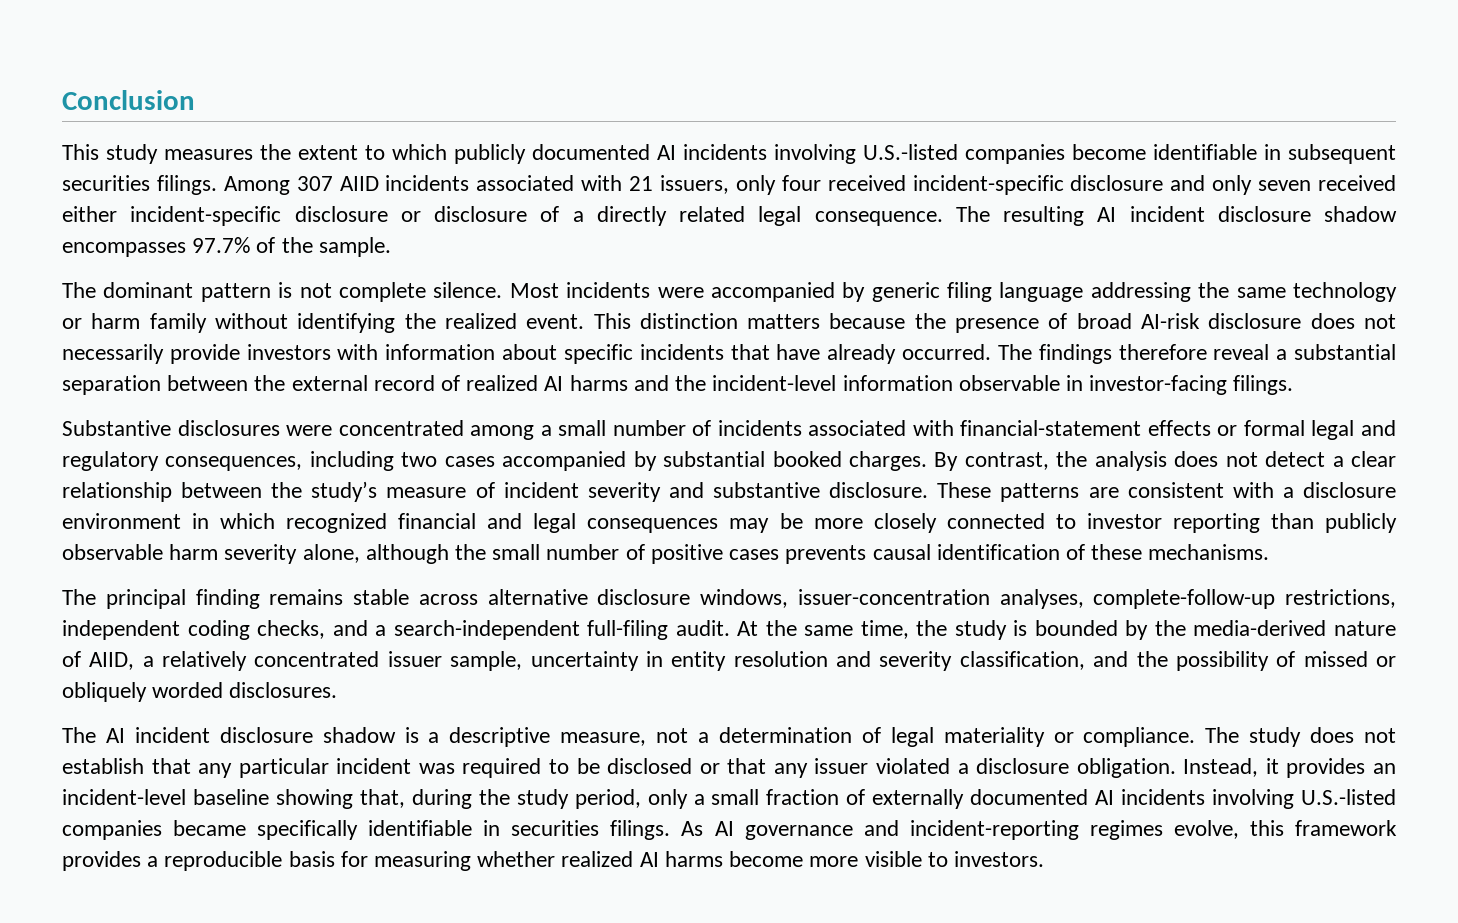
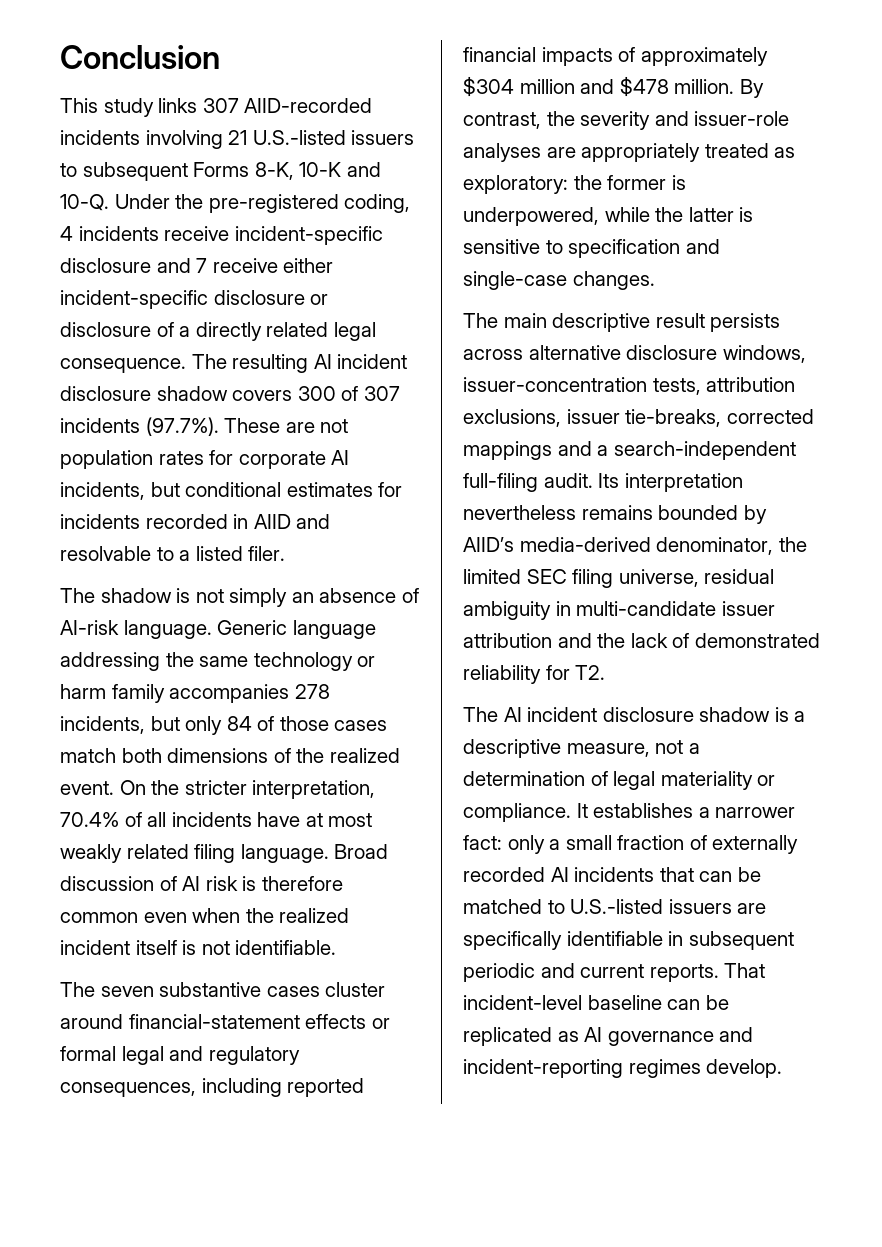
- This study measures the extent to which publicly documented AI incidents involving U.S.-listed companies become identifiable in subsequent securities filings. Among 307 AIID incidents associated with 21 issuers, only four received incident-specific disclosure and only seven received either incident-specific disclosure or disclosure of a directly related legal consequence.
+ This study links 307 AIID-recorded incidents involving 21 U.S.-listed issuers to subsequent Forms 8-K, 10-K and 10-Q. Under the pre-registered coding, 4 incidents receive incident-specific disclosure and 7 receive either incident-specific disclosure or disclosure of a directly related legal consequence.
- The resulting AI incident disclosure shadow encompasses 97.7% of the sample.
- The dominant pattern is not complete silence. Most incidents were accompanied by generic filing language addressing the same technology or harm family without identifying the realized event. This distinction matters because the presence of broad AI-risk disclosure does not necessarily provide investors with information about specific incidents that have already occurred. The findings therefore reveal a substantial separation between the external record of realized AI harms and the incident-level information observable in investor-facing filings.
- Substantive disclosures were concentrated among a small number of incidents associated with financial-statement effects or formal legal and regulatory consequences, including two cases accompanied by substantial booked charges. By contrast, the analysis does not detect a clear relationship between the study’s measure of incident severity and substantive disclosure. These patterns are consistent with a disclosure environment in which recognized financial and legal consequences may be more closely connected to investor reporting than publicly observable harm severity alone, although the small number of positive cases prevents causal identification of these mechanisms.
- The principal finding remains stable across alternative disclosure windows, issuer-concentration analyses, complete-follow-up restrictions, independent coding checks, and a search-independent full-filing audit.
+ The resulting AI incident disclosure shadow covers 300 of 307 incidents (97.7%). These are not population rates for corporate AI incidents, but conditional estimates for incidents recorded in AIID and resolvable to a listed filer.
+ The shadow is not simply an absence of AI-risk language. Generic language addressing the same technology or harm family accompanies 278 incidents, but only 84 of those cases match both dimensions of the realized event. On the stricter interpretation, 70.4% of all incidents have at most weakly related filing language. Broad discussion of AI risk is therefore common even when the realized incident itself is not identifiable.
+ The seven substantive cases cluster around financial-statement effects or formal legal and regulatory consequences, including reported financial impacts of approximately $304 million and $478 million. By contrast, the severity and issuer-role analyses are appropriately treated as exploratory: the former is underpowered, while the latter is sensitive to specification and single-case changes.
+ The main descriptive result persists across alternative disclosure windows, issuer-concentration tests, attribution exclusions, issuer tie-breaks, corrected mappings and a search-independent full-filing audit.
- At the same time, the study is bounded by the media-derived nature of AIID, a relatively concentrated issuer sample, uncertainty in entity resolution and severity classification, and the possibility of missed or obliquely worded disclosures.
+ Its interpretation nevertheless remains bounded by AIID’s media-derived denominator, the limited SEC filing universe, residual ambiguity in multi-candidate issuer attribution and the lack of demonstrated reliability for T2.
- The study does not establish that any particular incident was required to be disclosed or that any issuer violated a disclosure obligation. Instead, it provides an incident-level baseline showing that, during the study period, only a small fraction of externally documented AI incidents involving U.S.-listed companies became specifically identifiable in securities filings. As AI governance and incident-reporting regimes evolve, this framework provides a reproducible basis for measuring whether realized AI harms become more visible to investors.
+ It establishes a narrower fact: only a small fraction of externally recorded AI incidents that can be matched to U.S.-listed issuers are specifically identifiable in subsequent periodic and current reports. That incident-level baseline can be replicated as AI governance and incident-reporting regimes develop.

